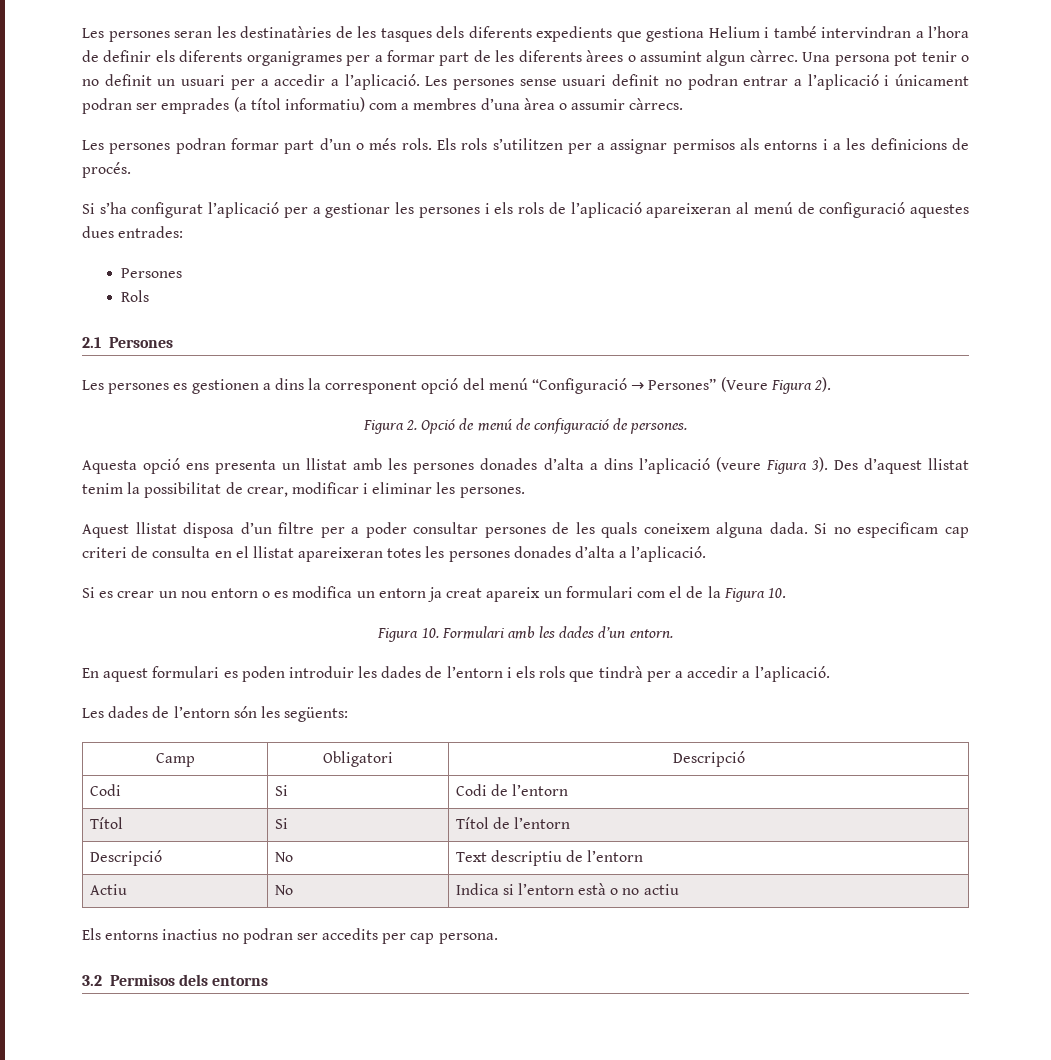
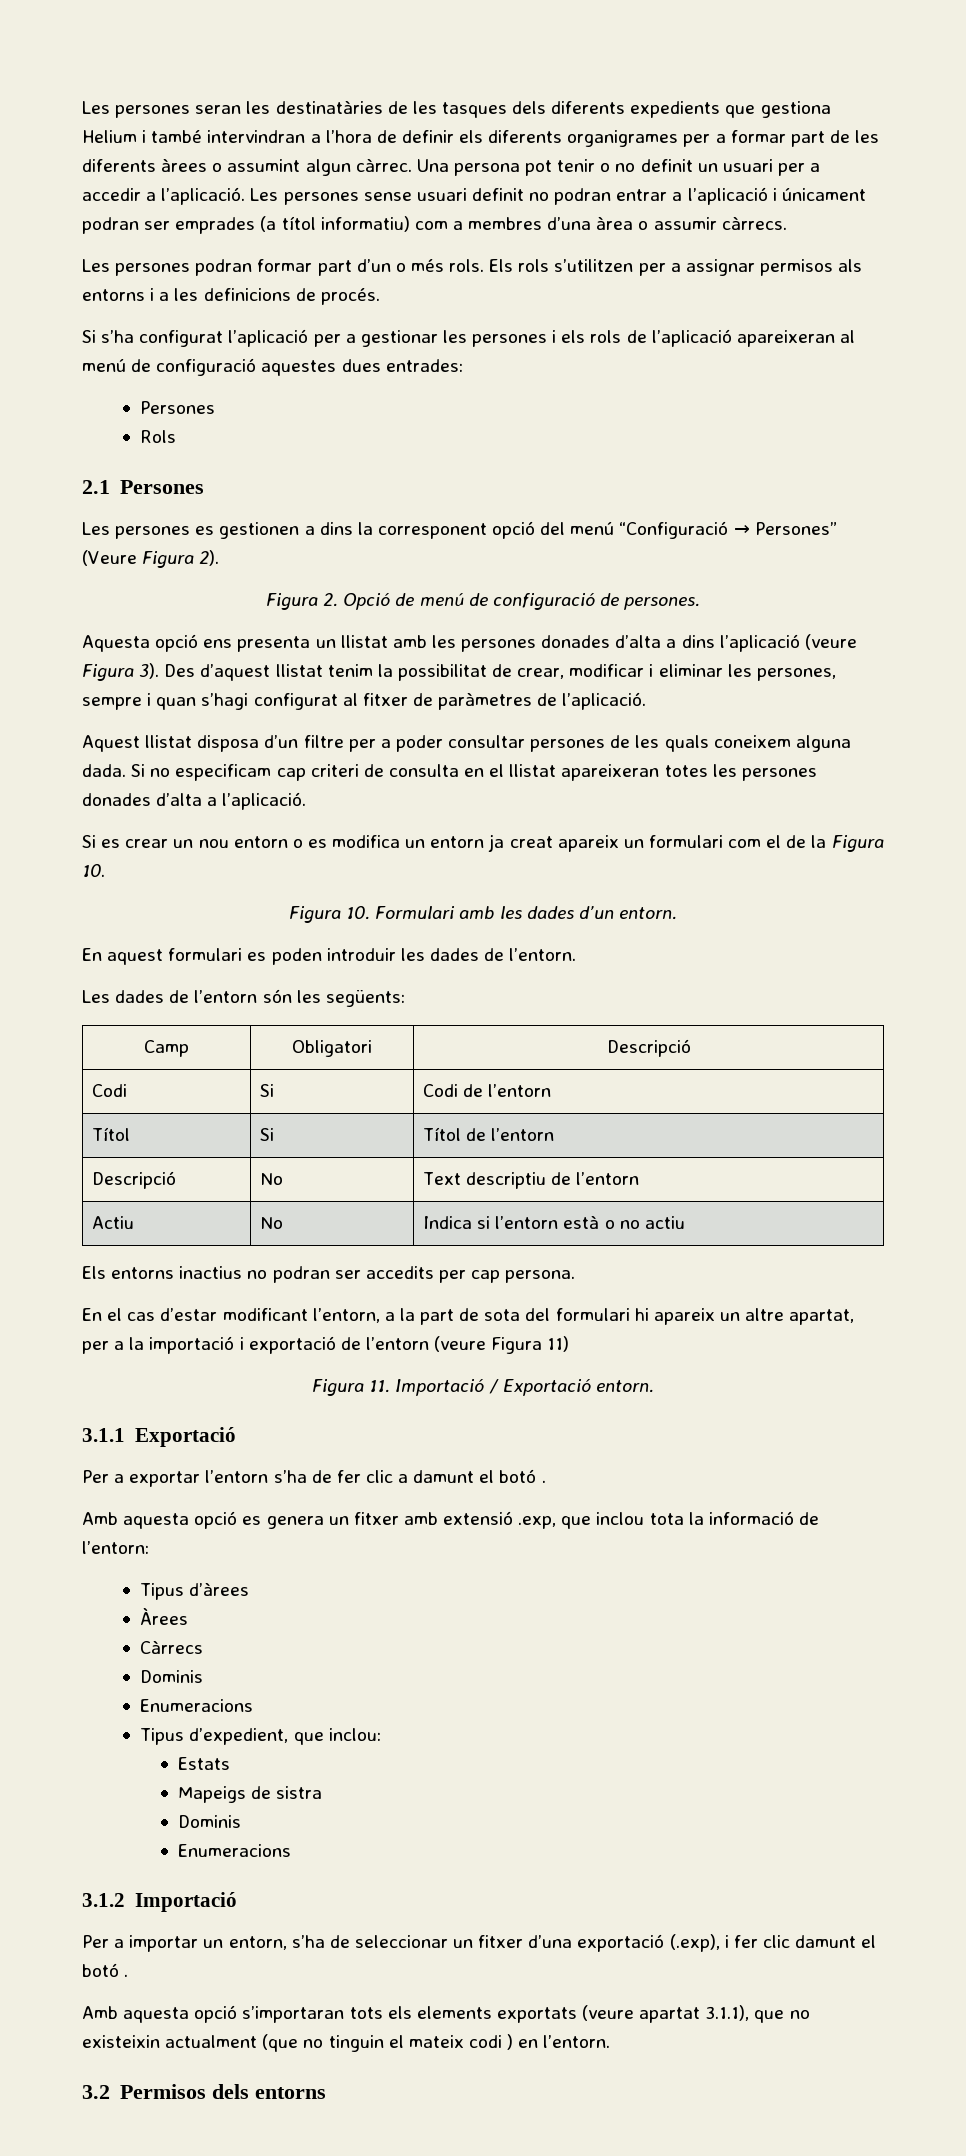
- Des d’aquest llistat tenim la possibilitat de crear, modificar i eliminar les persones.
+ Des d’aquest llistat tenim la possibilitat de crear, modificar i eliminar les persones, sempre i quan s’hagi configurat al fitxer de paràmetres de l’aplicació.
- En aquest formulari es poden introduir les dades de l’entorn i els rols que tindrà per a accedir a l’aplicació.
+ En aquest formulari es poden introduir les dades de l’entorn.
+ En el cas d’estar modificant l’entorn, a la part de sota del formulari hi apareix un altre apartat, per a la importació i exportació de l’entorn (veure Figura 11)
+ Figura 11. Importació / Exportació entorn.
+ 3.1.1 Exportació
+ Per a exportar l’entorn s’ha de fer clic a damunt el botó .
+ Amb aquesta opció es genera un fitxer amb extensió .exp, que inclou tota la informació de l’entorn:
+ Tipus d’àrees
+ Àrees
+ Càrrecs
+ Dominis
+ Enumeracions
+ Tipus d’expedient, que inclou:
+ Estats
+ Mapeigs de sistra
+ Dominis
+ Enumeracions
+ 3.1.2 Importació
+ Per a importar un entorn, s’ha de seleccionar un fitxer d’una exportació (.exp), i fer clic damunt el botó .
+ Amb aquesta opció s’importaran tots els elements exportats (veure apartat 3.1.1), que no existeixin actualment (que no tinguin el mateix codi ) en l’entorn.

